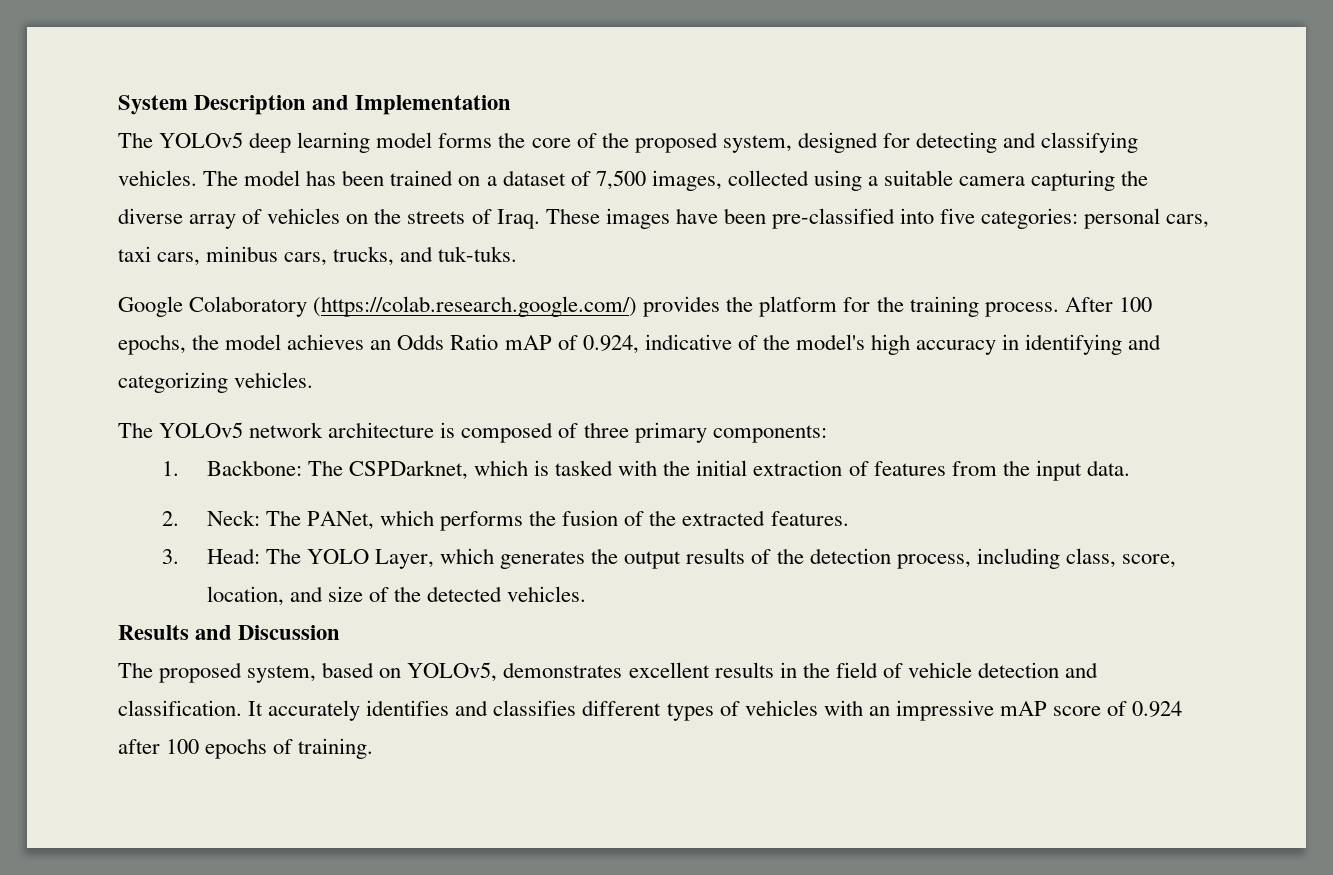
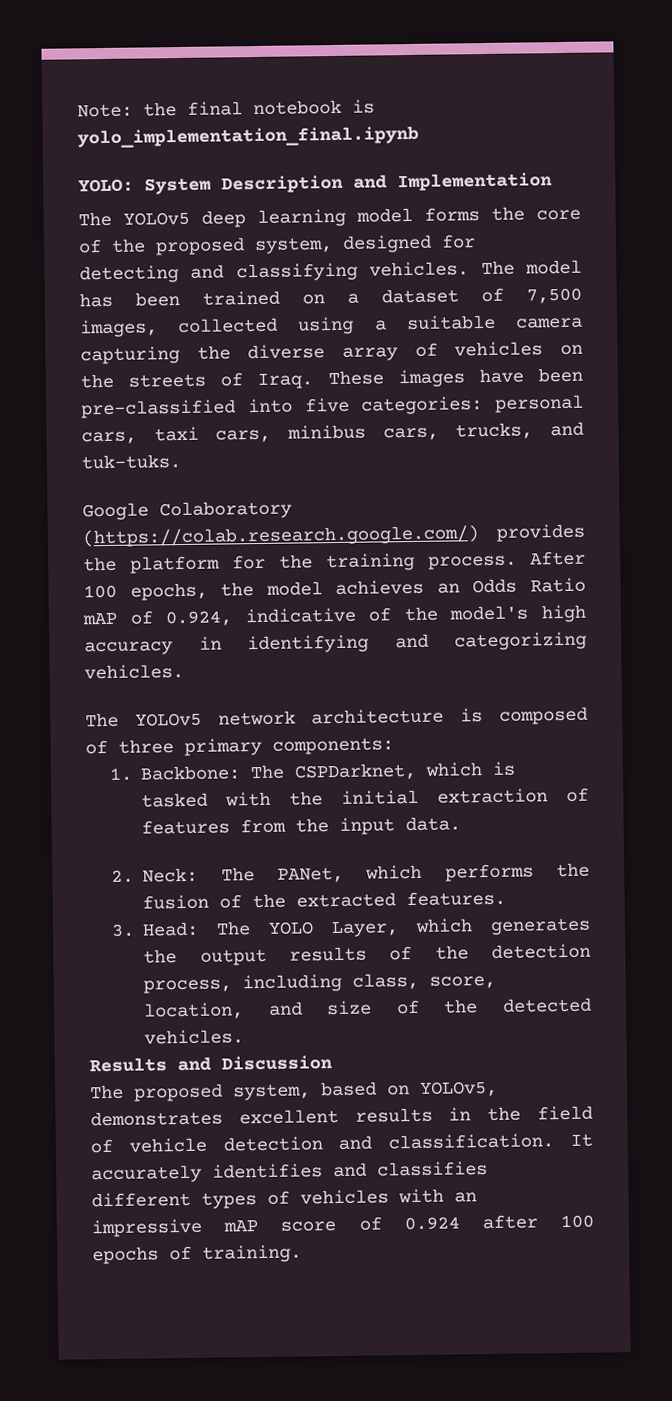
- System Description and Implementation
+ Note: the final notebook is yolo_implementation_final.ipynb
+ YOLO: System Description and Implementation

